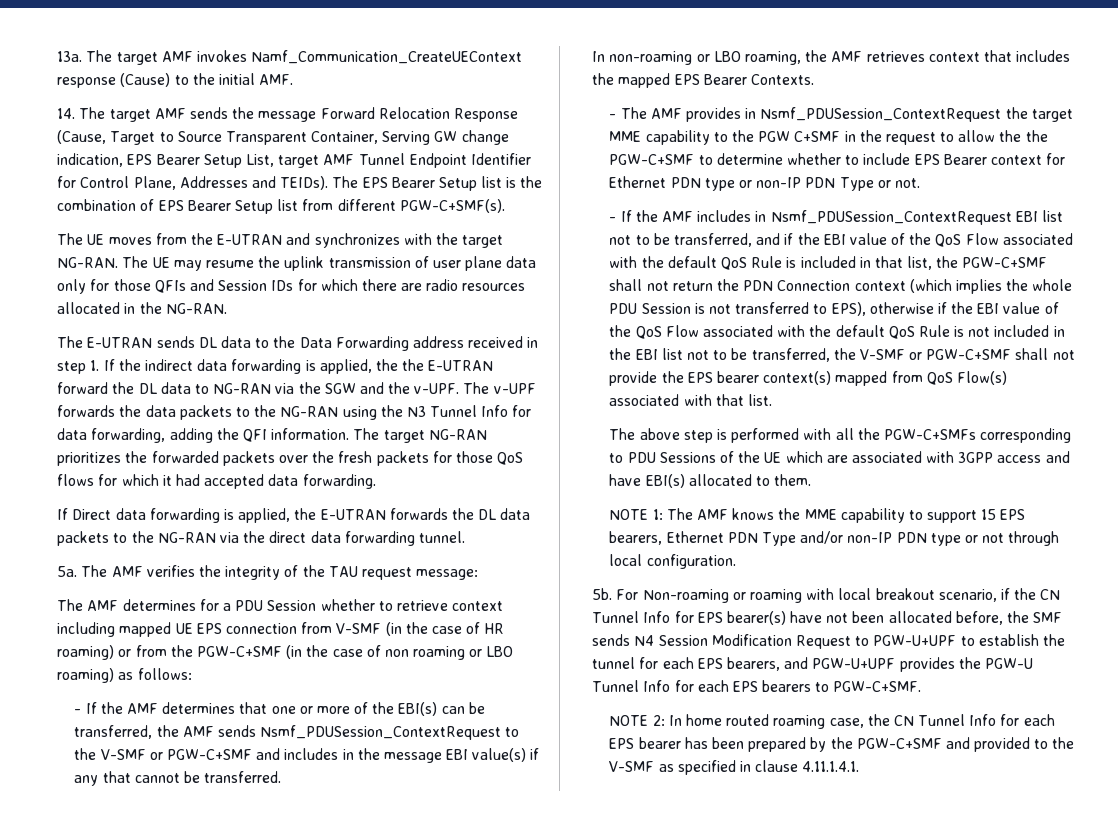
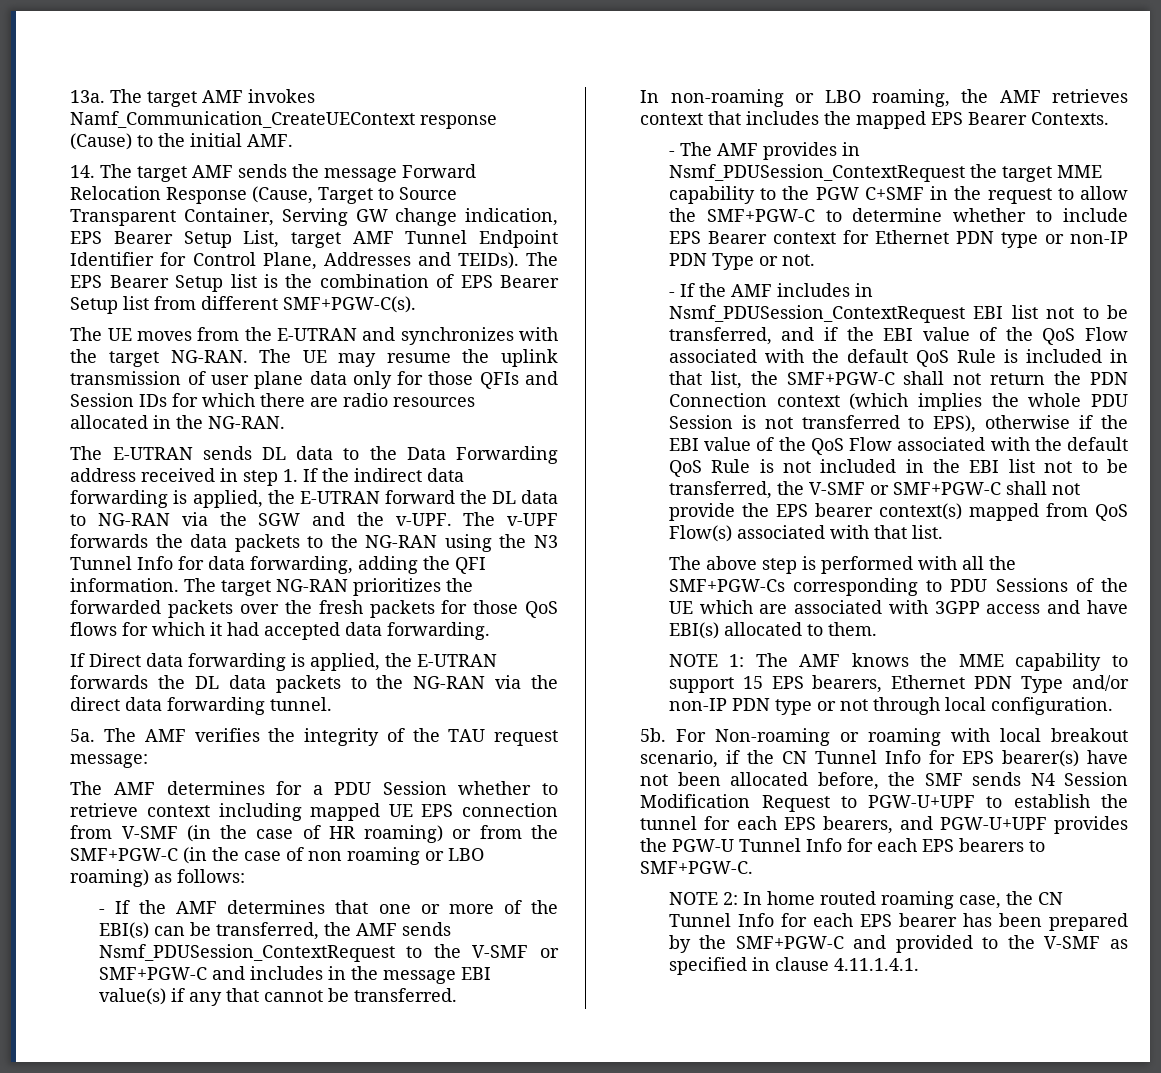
- The EPS Bearer Setup list is the combination of EPS Bearer Setup list from different PGW-C+SMF(s).
+ The EPS Bearer Setup list is the combination of EPS Bearer Setup list from different SMF+PGW-C(s).
- The E-UTRAN sends DL data to the Data Forwarding address received in step 1. If the indirect data forwarding is applied, the the E-UTRAN forward the DL data to NG-RAN via the SGW and the v-UPF.
+ The E-UTRAN sends DL data to the Data Forwarding address received in step 1. If the indirect data forwarding is applied, the E-UTRAN forward the DL data to NG-RAN via the SGW and the v-UPF.
- The AMF determines for a PDU Session whether to retrieve context including mapped UE EPS connection from V-SMF (in the case of HR roaming) or from the PGW-C+SMF (in the case of non roaming or LBO roaming) as follows:
+ The AMF determines for a PDU Session whether to retrieve context including mapped UE EPS connection from V-SMF (in the case of HR roaming) or from the SMF+PGW-C (in the case of non roaming or LBO roaming) as follows:
- - If the AMF determines that one or more of the EBI(s) can be transferred, the AMF sends Nsmf_PDUSession_ContextRequest to the V-SMF or PGW-C+SMF and includes in the message EBI value(s) if any that cannot be transferred.
+ - If the AMF determines that one or more of the EBI(s) can be transferred, the AMF sends Nsmf_PDUSession_ContextRequest to the V-SMF or SMF+PGW-C and includes in the message EBI value(s) if any that cannot be transferred.
- - The AMF provides in Nsmf_PDUSession_ContextRequest the target MME capability to the PGW C+SMF in the request to allow the the PGW-C+SMF to determine whether to include EPS Bearer context for Ethernet PDN type or non-IP PDN Type or not.
+ - The AMF provides in Nsmf_PDUSession_ContextRequest the target MME capability to the PGW C+SMF in the request to allow the SMF+PGW-C to determine whether to include EPS Bearer context for Ethernet PDN type or non-IP PDN Type or not.
- - If the AMF includes in Nsmf_PDUSession_ContextRequest EBI list not to be transferred, and if the EBI value of the QoS Flow associated with the default QoS Rule is included in that list, the PGW-C+SMF shall not return the PDN Connection context (which implies the whole PDU Session is not transferred to EPS), otherwise if the EBI value of the QoS Flow associated with the default QoS Rule is not included in the EBI list not to be transferred, the V-SMF or PGW-C+SMF shall not provide the EPS bearer context(s) mapped from QoS Flow(s) associated with that list.
+ - If the AMF includes in Nsmf_PDUSession_ContextRequest EBI list not to be transferred, and if the EBI value of the QoS Flow associated with the default QoS Rule is included in that list, the SMF+PGW-C shall not return the PDN Connection context (which implies the whole PDU Session is not transferred to EPS), otherwise if the EBI value of the QoS Flow associated with the default QoS Rule is not included in the EBI list not to be transferred, the V-SMF or SMF+PGW-C shall not provide the EPS bearer context(s) mapped from QoS Flow(s) associated with that list.
- The above step is performed with all the PGW-C+SMFs corresponding to PDU Sessions of the UE which are associated with 3GPP access and have EBI(s) allocated to them.
+ The above step is performed with all the SMF+PGW-Cs corresponding to PDU Sessions of the UE which are associated with 3GPP access and have EBI(s) allocated to them.
- For Non-roaming or roaming with local breakout scenario, if the CN Tunnel Info for EPS bearer(s) have not been allocated before, the SMF sends N4 Session Modification Request to PGW-U+UPF to establish the tunnel for each EPS bearers, and PGW-U+UPF provides the PGW-U Tunnel Info for each EPS bearers to PGW-C+SMF.
+ For Non-roaming or roaming with local breakout scenario, if the CN Tunnel Info for EPS bearer(s) have not been allocated before, the SMF sends N4 Session Modification Request to PGW-U+UPF to establish the tunnel for each EPS bearers, and PGW-U+UPF provides the PGW-U Tunnel Info for each EPS bearers to SMF+PGW-C.
- NOTE 2: In home routed roaming case, the CN Tunnel Info for each EPS bearer has been prepared by the PGW-C+SMF and provided to the V-SMF as specified in clause 4.11.1.4.1.
+ NOTE 2: In home routed roaming case, the CN Tunnel Info for each EPS bearer has been prepared by the SMF+PGW-C and provided to the V-SMF as specified in clause 4.11.1.4.1.

